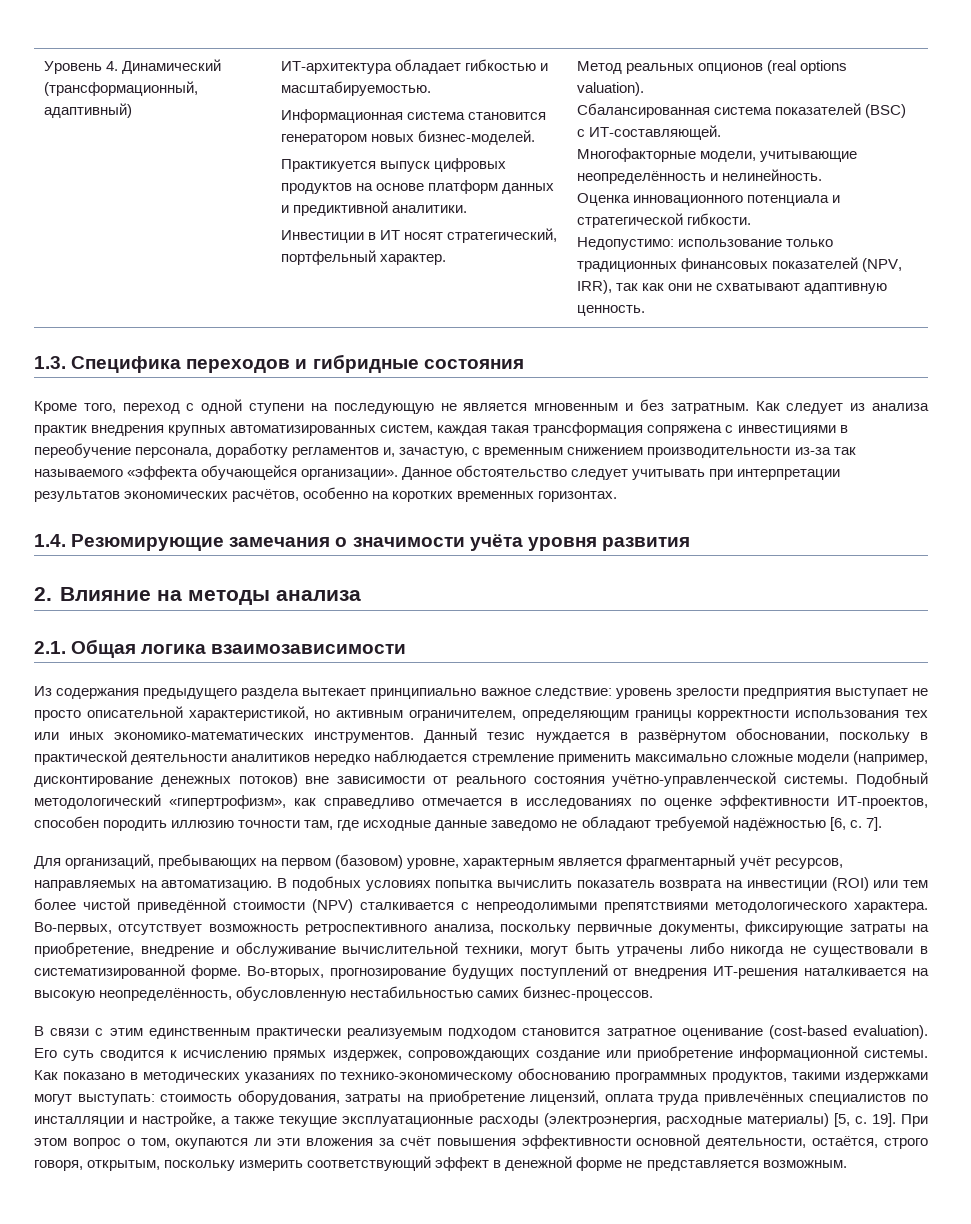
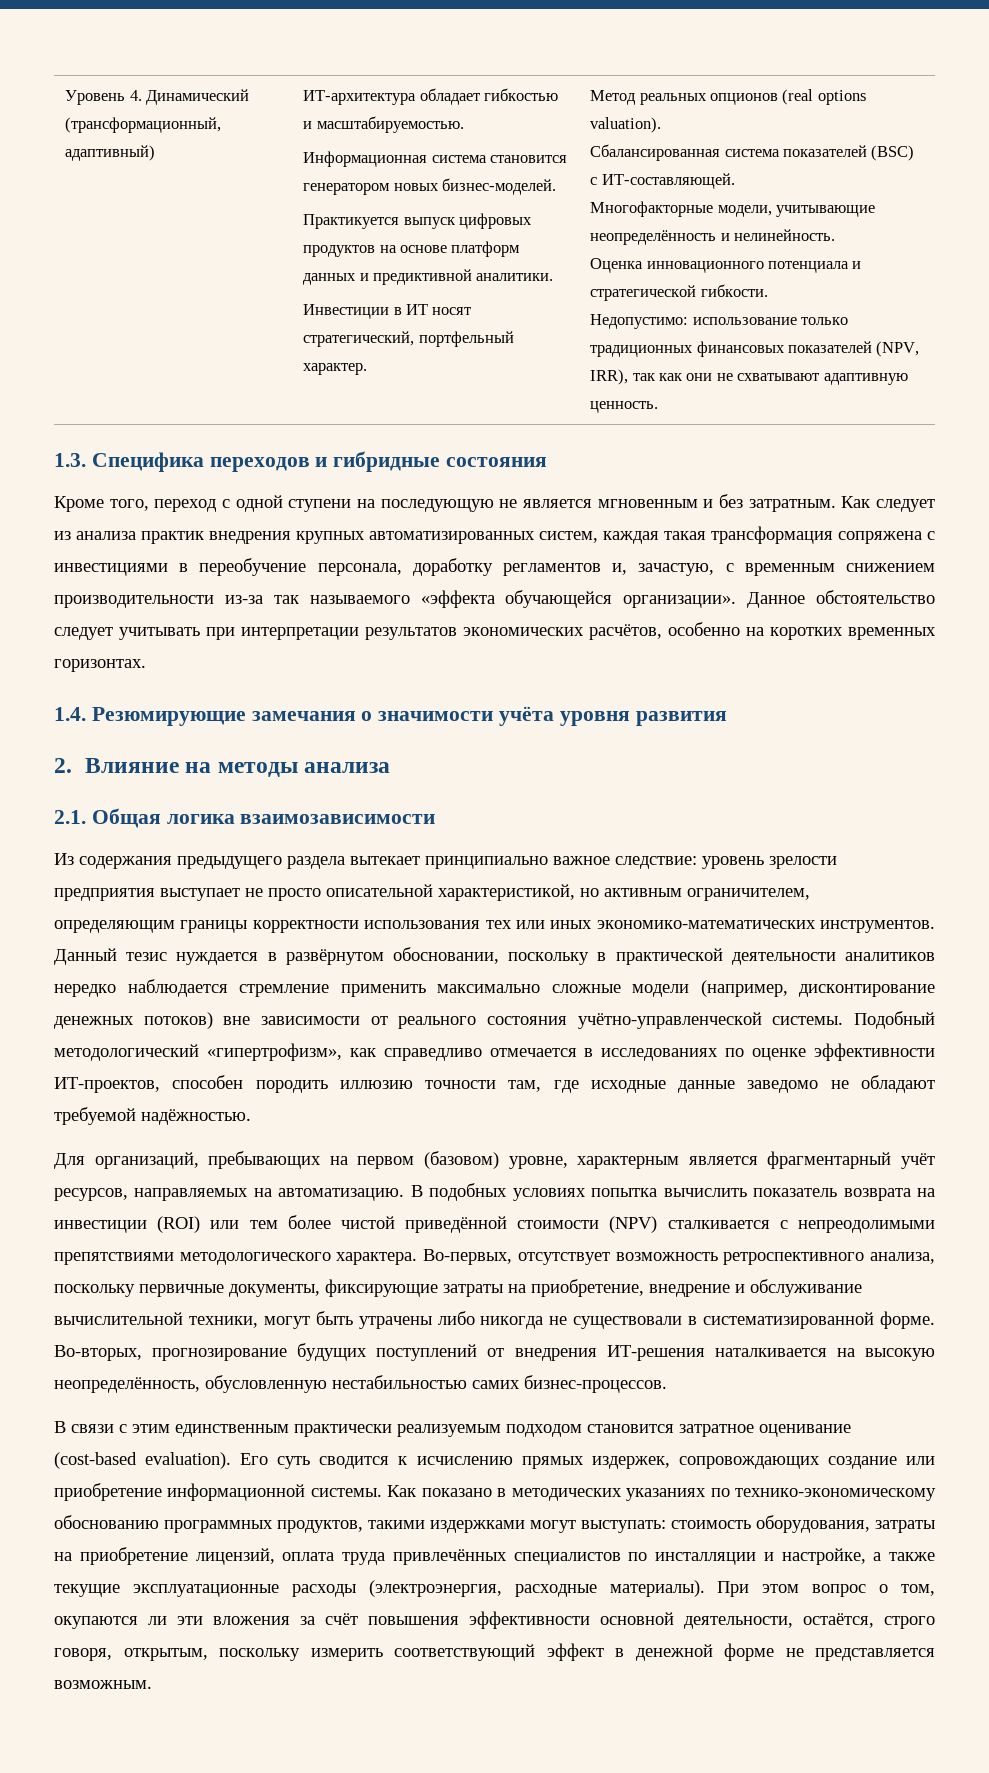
- Подобный методологический «гипертрофизм», как справедливо отмечается в исследованиях по оценке эффективности ИТ-проектов, способен породить иллюзию точности там, где исходные данные заведомо не обладают требуемой надёжностью [6, с. 7].
+ Подобный методологический «гипертрофизм», как справедливо отмечается в исследованиях по оценке эффективности ИТ-проектов, способен породить иллюзию точности там, где исходные данные заведомо не обладают требуемой надёжностью.
- Как показано в методических указаниях по технико-экономическому обоснованию программных продуктов, такими издержками могут выступать: стоимость оборудования, затраты на приобретение лицензий, оплата труда привлечённых специалистов по инсталляции и настройке, а также текущие эксплуатационные расходы (электроэнергия, расходные материалы) [5, с. 19].
+ Как показано в методических указаниях по технико-экономическому обоснованию программных продуктов, такими издержками могут выступать: стоимость оборудования, затраты на приобретение лицензий, оплата труда привлечённых специалистов по инсталляции и настройке, а также текущие эксплуатационные расходы (электроэнергия, расходные материалы).

